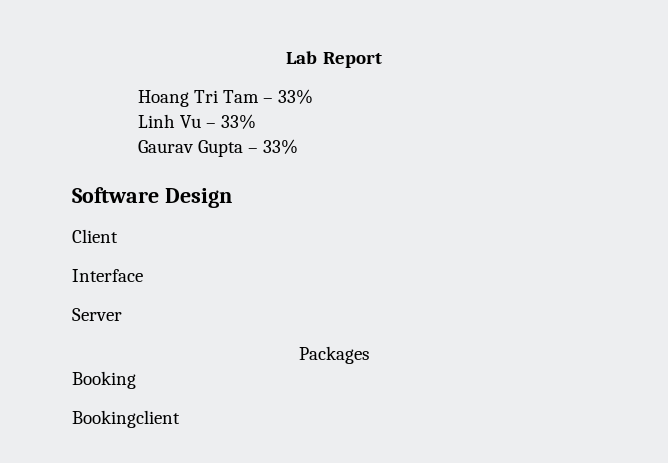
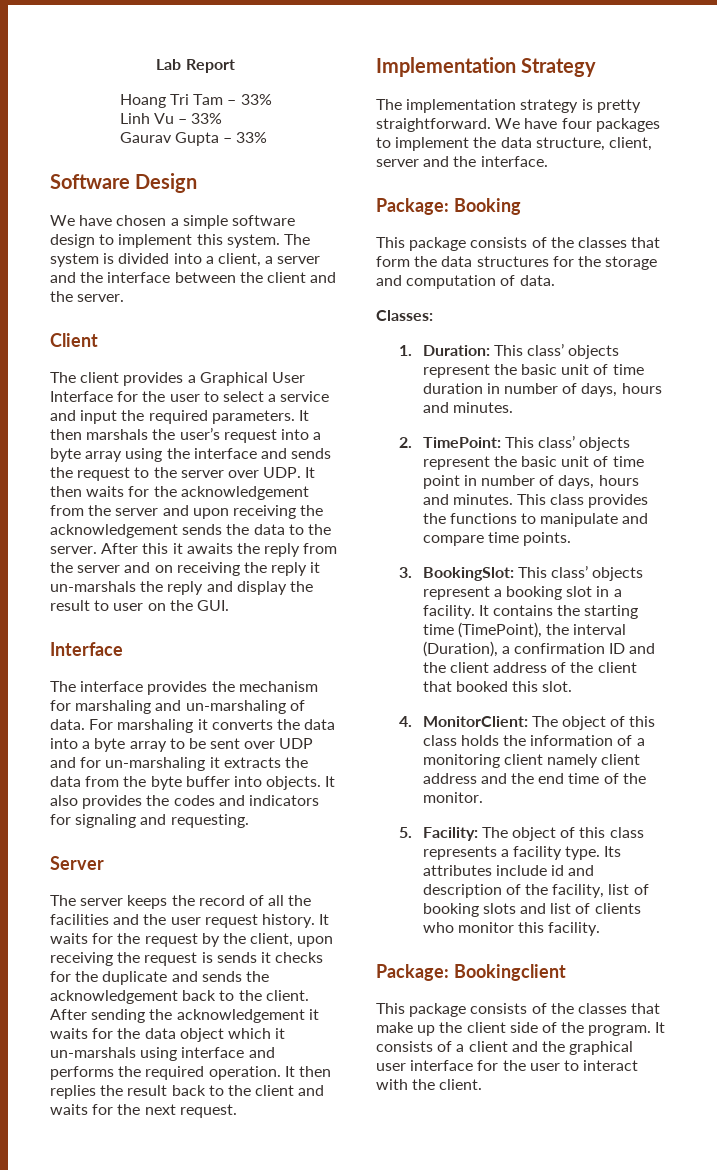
+ We have chosen a simple software design to implement this system. The system is divided into a client, a server and the interface between the client and the server.
  Client
+ The client provides a Graphical User Interface for the user to select a service and input the required parameters. It then marshals the user’s request into a byte array using the interface and sends the request to the server over UDP. It then waits for the acknowledgement from the server and upon receiving the acknowledgement sends the data to the server. After this it awaits the reply from the server and on receiving the reply it un-marshals the reply and display the result to user on the GUI.
  Interface
+ The interface provides the mechanism for marshaling and un-marshaling of data. For marshaling it converts the data into a byte array to be sent over UDP and for un-marshaling it extracts the data from the byte buffer into objects. It also provides the codes and indicators for signaling and requesting.
  Server
- Packages
- Booking
- Bookingclient
+ The server keeps the record of all the facilities and the user request history. It waits for the request by the client, upon receiving the request is sends it checks for the duplicate and sends the acknowledgement back to the client. After sending the acknowledgement it waits for the data object which it un-marshals using interface and performs the required operation. It then replies the result back to the client and waits for the next request.
+ Implementation Strategy
+ The implementation strategy is pretty straightforward. We have four packages to implement the data structure, client, server and the interface.
+ Package: Booking
+ This package consists of the classes that form the data structures for the storage and computation of data.
+ Classes:
+ 1. Duration: This class’ objects represent the basic unit of time duration in number of days, hours and minutes.
+ 2. TimePoint: This class’ objects represent the basic unit of time point in number of days, hours and minutes. This class provides the functions to manipulate and compare time points.
+ 3. BookingSlot: This class’ objects represent a booking slot in a facility. It contains the starting time (TimePoint), the interval (Duration), a confirmation ID and the client address of the client that booked this slot.
+ 4. MonitorClient: The object of this class holds the information of a monitoring client namely client address and the end time of the monitor.
+ 5. Facility: The object of this class represents a facility type. Its attributes include id and description of the facility, list of booking slots and list of clients who monitor this facility.
+ Package: Bookingclient
+ This package consists of the classes that make up the client side of the program. It consists of a client and the graphical user interface for the user to interact with the client.

